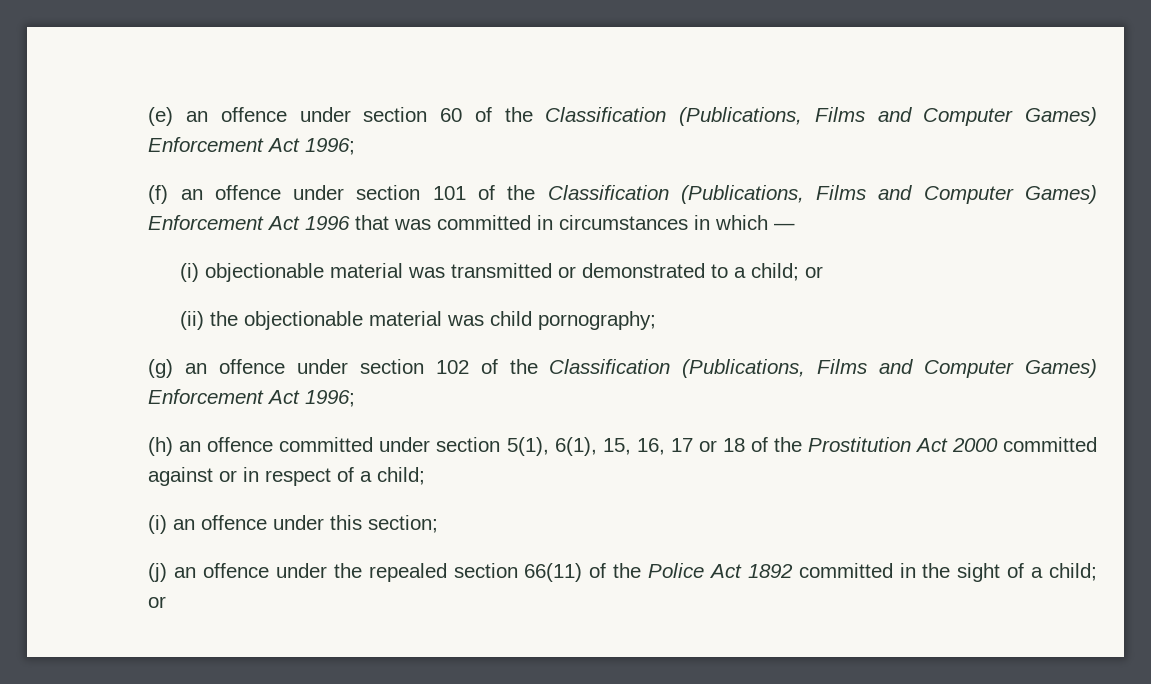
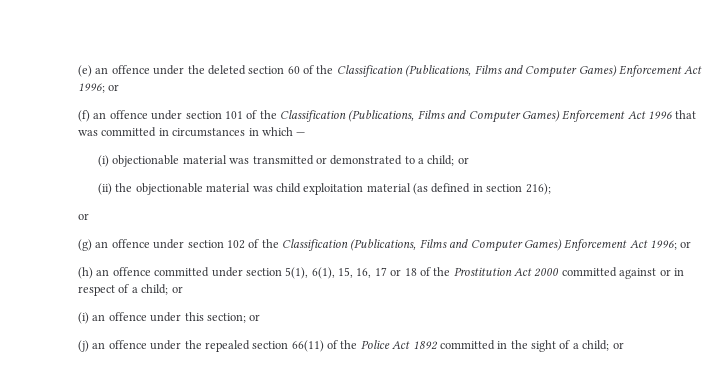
- (e) an offence under section 60 of the Classification (Publications, Films and Computer Games) Enforcement Act 1996;
+ (e) an offence under the deleted section 60 of the Classification (Publications, Films and Computer Games) Enforcement Act 1996; or
- (ii) the objectionable material was child pornography;
+ (ii) the objectionable material was child exploitation material (as defined in section 216);
+ or
- (g) an offence under section 102 of the Classification (Publications, Films and Computer Games) Enforcement Act 1996;
+ (g) an offence under section 102 of the Classification (Publications, Films and Computer Games) Enforcement Act 1996; or
- (h) an offence committed under section 5(1), 6(1), 15, 16, 17 or 18 of the Prostitution Act 2000 committed against or in respect of a child;
+ (h) an offence committed under section 5(1), 6(1), 15, 16, 17 or 18 of the Prostitution Act 2000 committed against or in respect of a child; or
- (i) an offence under this section;
+ (i) an offence under this section; or

